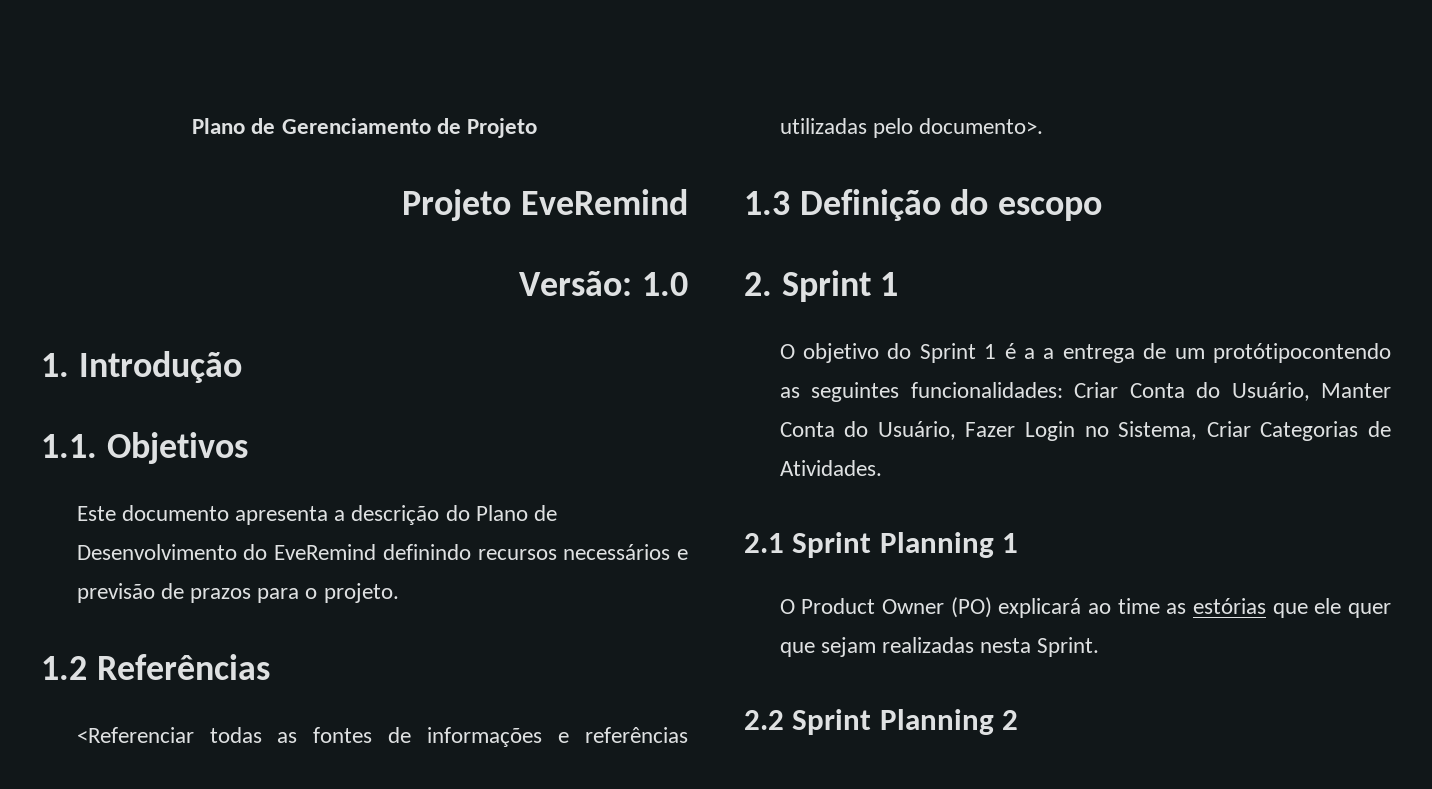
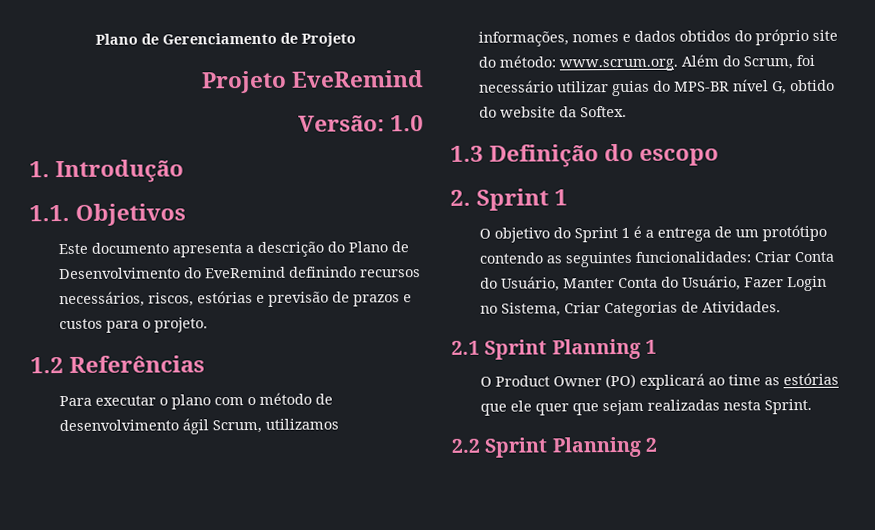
- Este documento apresenta a descrição do Plano de Desenvolvimento do EveRemind definindo recursos necessários e previsão de prazos para o projeto.
+ Este documento apresenta a descrição do Plano de Desenvolvimento do EveRemind definindo recursos necessários, riscos, estórias e previsão de prazos e custos para o projeto.
- <Referenciar todas as fontes de informações e referências utilizadas pelo documento>.
+ Para executar o plano com o método de desenvolvimento ágil Scrum, utilizamos informações, nomes e dados obtidos do próprio site do método: www.scrum.org. Além do Scrum, foi necessário utilizar guias do MPS-BR nível G, obtido do website da Softex.
- O objetivo do Sprint 1 é a a entrega de um protótipocontendo as seguintes funcionalidades: Criar Conta do Usuário, Manter Conta do Usuário, Fazer Login no Sistema, Criar Categorias de Atividades.
+ O objetivo do Sprint 1 é a entrega de um protótipo contendo as seguintes funcionalidades: Criar Conta do Usuário, Manter Conta do Usuário, Fazer Login no Sistema, Criar Categorias de Atividades.

